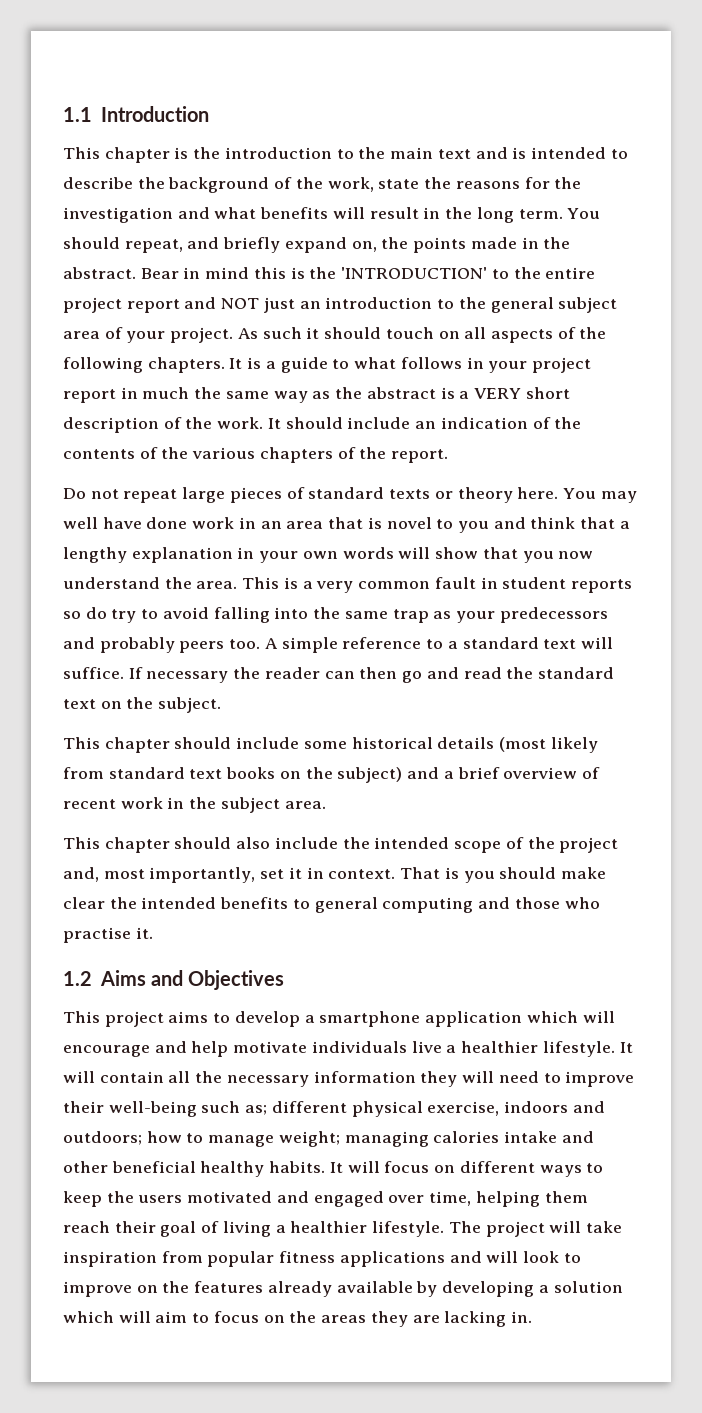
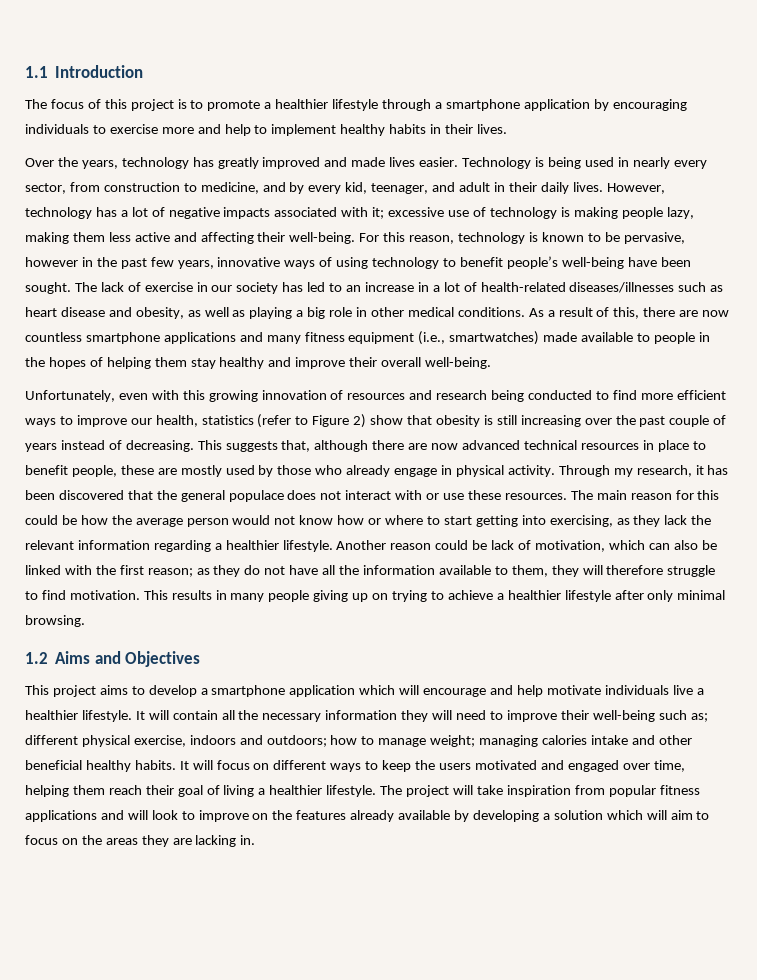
- This chapter is the introduction to the main text and is intended to describe the background of the work, state the reasons for the investigation and what benefits will result in the long term. You should repeat, and briefly expand on, the points made in the abstract. Bear in mind this is the 'INTRODUCTION' to the entire project report and NOT just an introduction to the general subject area of your project. As such it should touch on all aspects of the following chapters. It is a guide to what follows in your project report in much the same way as the abstract is a VERY short description of the work. It should include an indication of the contents of the various chapters of the report.
- Do not repeat large pieces of standard texts or theory here. You may well have done work in an area that is novel to you and think that a lengthy explanation in your own words will show that you now understand the area. This is a very common fault in student reports so do try to avoid falling into the same trap as your predecessors and probably peers too. A simple reference to a standard text will suffice. If necessary the reader can then go and read the standard text on the subject.
- This chapter should include some historical details (most likely from standard text books on the subject) and a brief overview of recent work in the subject area.
- This chapter should also include the intended scope of the project and, most importantly, set it in context. That is you should make clear the intended benefits to general computing and those who practise it.
+ The focus of this project is to promote a healthier lifestyle through a smartphone application by encouraging individuals to exercise more and help to implement healthy habits in their lives.
+ Over the years, technology has greatly improved and made lives easier. Technology is being used in nearly every sector, from construction to medicine, and by every kid, teenager, and adult in their daily lives. However, technology has a lot of negative impacts associated with it; excessive use of technology is making people lazy, making them less active and affecting their well-being. For this reason, technology is known to be pervasive, however in the past few years, innovative ways of using technology to benefit people’s well-being have been sought. The lack of exercise in our society has led to an increase in a lot of health-related diseases/illnesses such as heart disease and obesity, as well as playing a big role in other medical conditions. As a result of this, there are now countless smartphone applications and many fitness equipment (i.e., smartwatches) made available to people in the hopes of helping them stay healthy and improve their overall well-being.
+ Unfortunately, even with this growing innovation of resources and research being conducted to find more efficient ways to improve our health, statistics (refer to Figure 2) show that obesity is still increasing over the past couple of years instead of decreasing. This suggests that, although there are now advanced technical resources in place to benefit people, these are mostly used by those who already engage in physical activity. Through my research, it has been discovered that the general populace does not interact with or use these resources. The main reason for this could be how the average person would not know how or where to start getting into exercising, as they lack the relevant information regarding a healthier lifestyle. Another reason could be lack of motivation, which can also be linked with the first reason; as they do not have all the information available to them, they will therefore struggle to find motivation. This results in many people giving up on trying to achieve a healthier lifestyle after only minimal browsing.

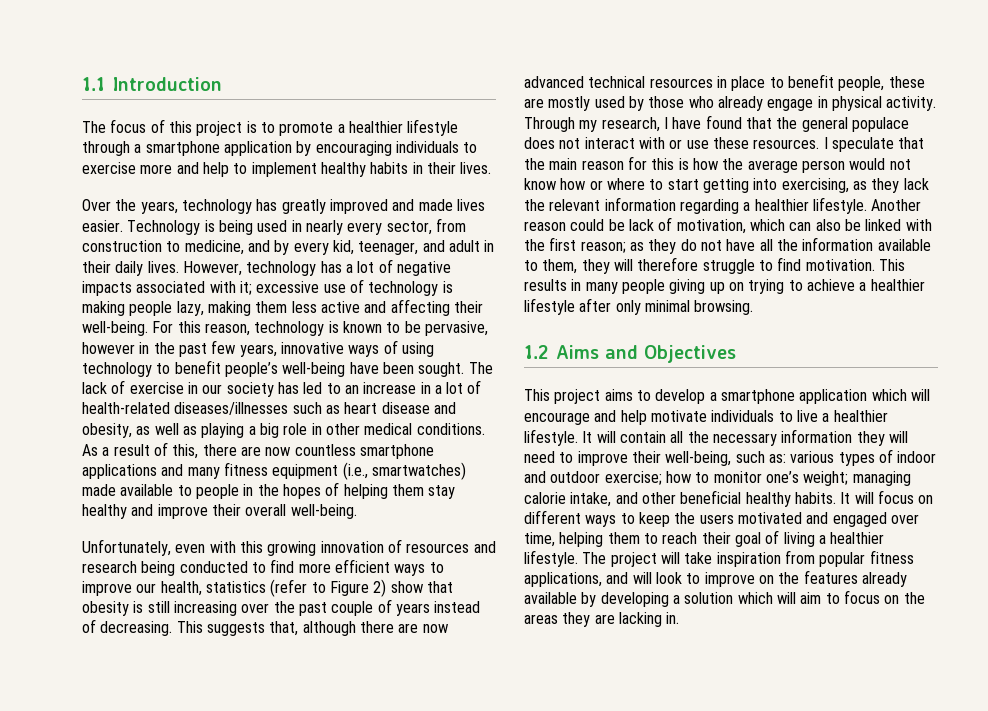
- Through my research, it has been discovered that the general populace does not interact with or use these resources.
+ Through my research, I have found that the general populace does not interact with or use these resources.
- The main reason for this could be how the average person would not know how or where to start getting into exercising, as they lack the relevant information regarding a healthier lifestyle.
+ I speculate that the main reason for this is how the average person would not know how or where to start getting into exercising, as they lack the relevant information regarding a healthier lifestyle.
- This project aims to develop a smartphone application which will encourage and help motivate individuals live a healthier lifestyle.
+ This project aims to develop a smartphone application which will encourage and help motivate individuals to live a healthier lifestyle.
- It will contain all the necessary information they will need to improve their well-being such as; different physical exercise, indoors and outdoors; how to manage weight; managing calories intake and other beneficial healthy habits.
+ It will contain all the necessary information they will need to improve their well-being, such as: various types of indoor and outdoor exercise; how to monitor one’s weight; managing calorie intake, and other beneficial healthy habits.
- It will focus on different ways to keep the users motivated and engaged over time, helping them reach their goal of living a healthier lifestyle.
+ It will focus on different ways to keep the users motivated and engaged over time, helping them to reach their goal of living a healthier lifestyle.
- The project will take inspiration from popular fitness applications and will look to improve on the features already available by developing a solution which will aim to focus on the areas they are lacking in.
+ The project will take inspiration from popular fitness applications, and will look to improve on the features already available by developing a solution which will aim to focus on the areas they are lacking in.

